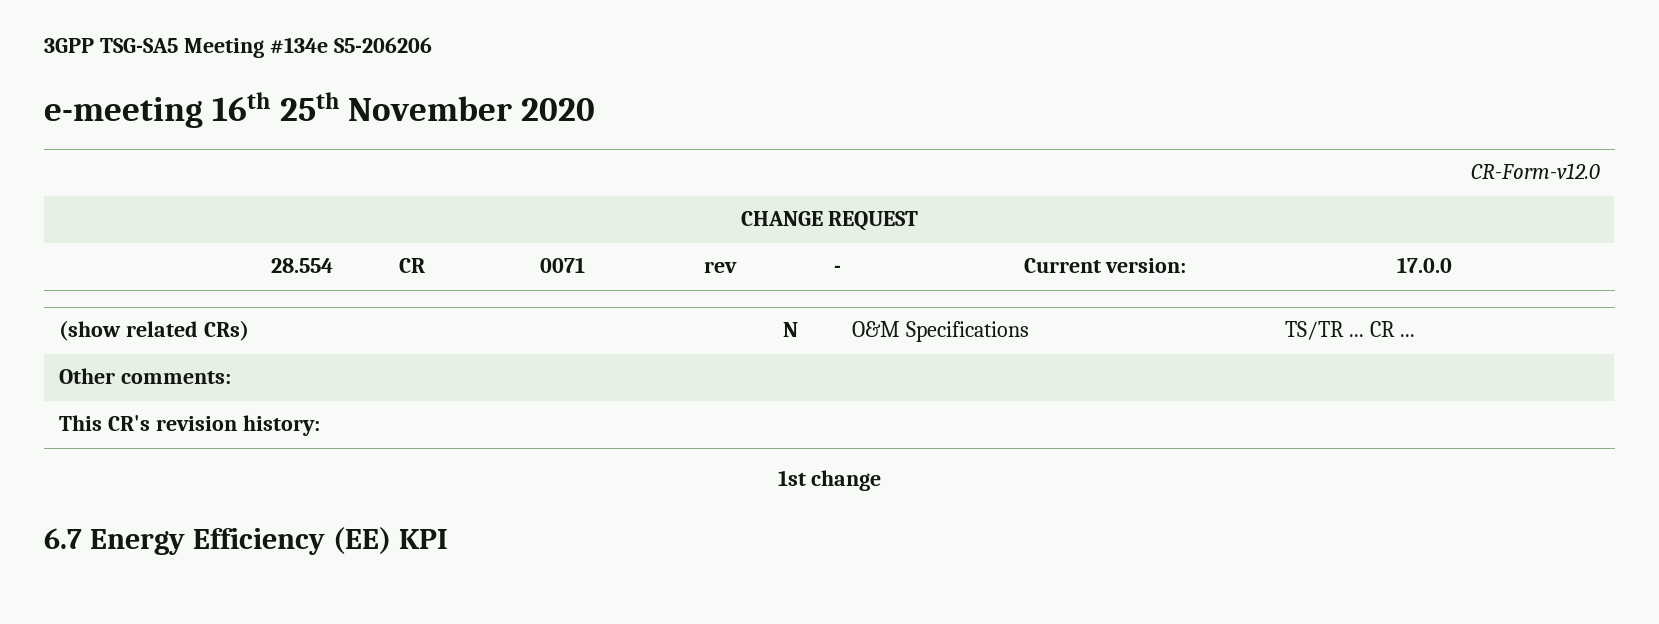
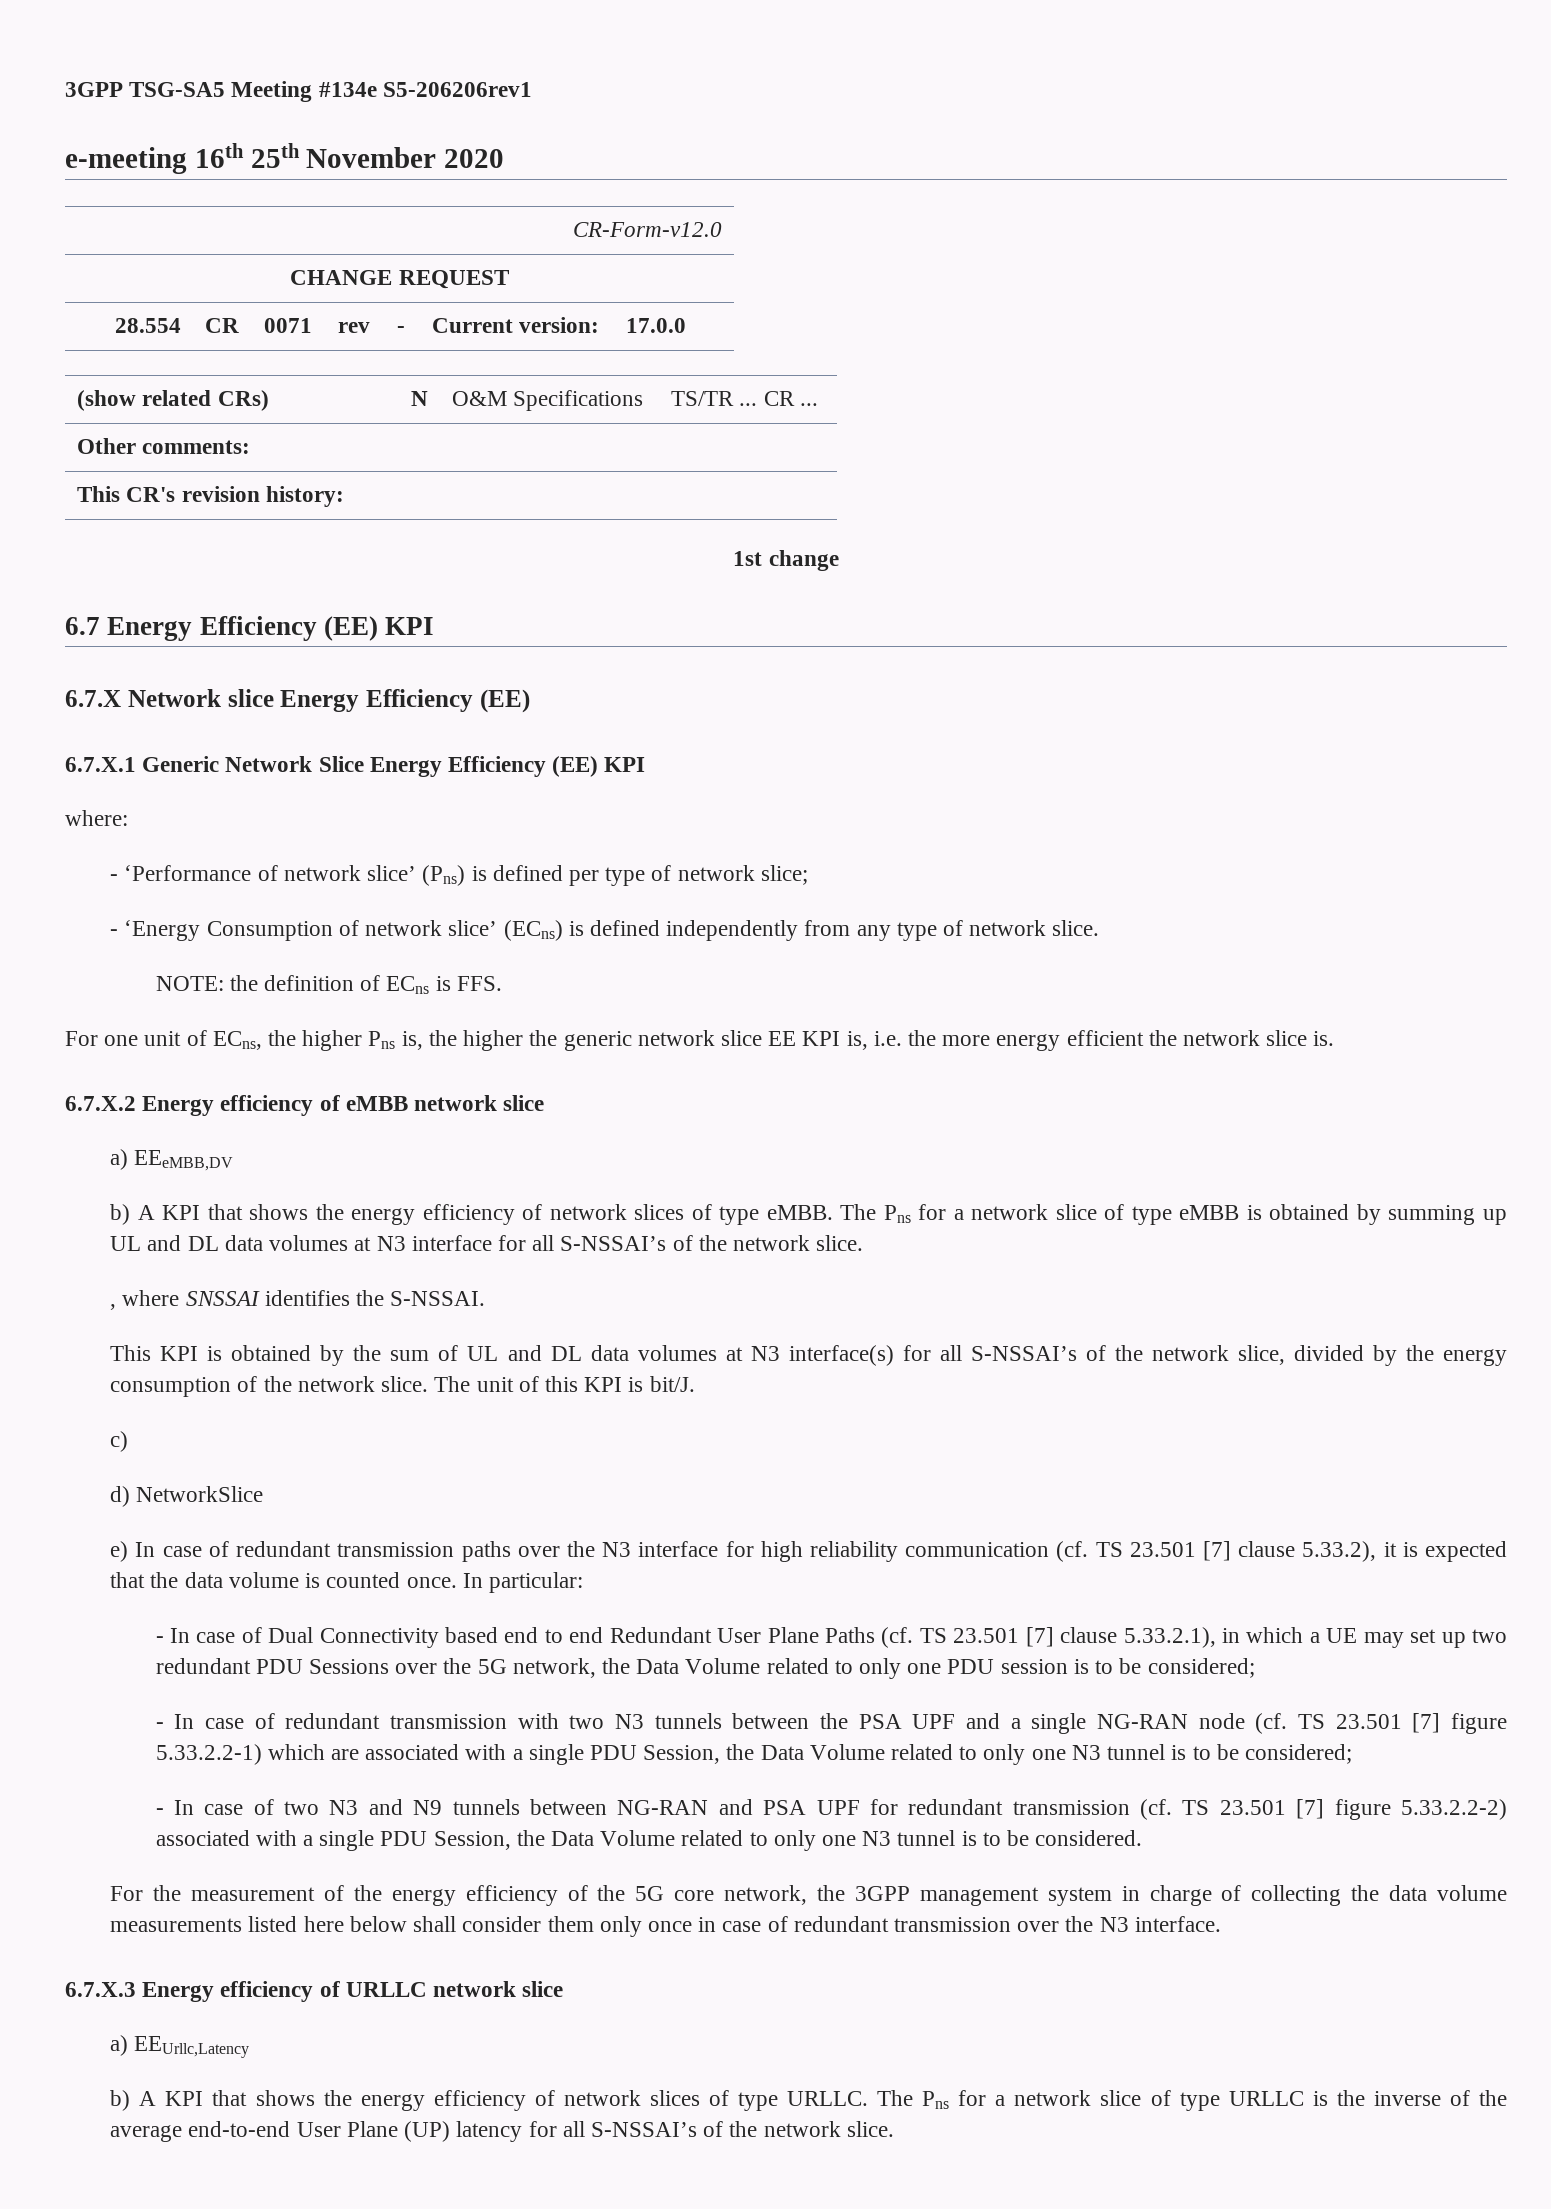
- 3GPP TSG-SA5 Meeting #134e S5-206206
+ 3GPP TSG-SA5 Meeting #134e S5-206206rev1
+ 6.7.X Network slice Energy Efficiency (EE)
+ 6.7.X.1 Generic Network Slice Energy Efficiency (EE) KPI
+ where:
+ - ‘Performance of network slice’ (Pns) is defined per type of network slice;
+ - ‘Energy Consumption of network slice’ (ECns) is defined independently from any type of network slice.
+ NOTE: the definition of ECns is FFS.
+ For one unit of ECns, the higher Pns is, the higher the generic network slice EE KPI is, i.e. the more energy efficient the network slice is.
+ 6.7.X.2 Energy efficiency of eMBB network slice
+ a) EEeMBB,DV
+ b) A KPI that shows the energy efficiency of network slices of type eMBB. The Pns for a network slice of type eMBB is obtained by summing up UL and DL data volumes at N3 interface for all S-NSSAI’s of the network slice.
+ , where SNSSAI identifies the S-NSSAI.
+ This KPI is obtained by the sum of UL and DL data volumes at N3 interface(s) for all S-NSSAI’s of the network slice, divided by the energy consumption of the network slice. The unit of this KPI is bit/J.
+ c)
+ d) NetworkSlice
+ e) In case of redundant transmission paths over the N3 interface for high reliability communication (cf. TS 23.501 [7] clause 5.33.2), it is expected that the data volume is counted once. In particular:
+ - In case of Dual Connectivity based end to end Redundant User Plane Paths (cf. TS 23.501 [7] clause 5.33.2.1), in which a UE may set up two redundant PDU Sessions over the 5G network, the Data Volume related to only one PDU session is to be considered;
+ - In case of redundant transmission with two N3 tunnels between the PSA UPF and a single NG-RAN node (cf. TS 23.501 [7] figure 5.33.2.2-1) which are associated with a single PDU Session, the Data Volume related to only one N3 tunnel is to be considered;
+ - In case of two N3 and N9 tunnels between NG-RAN and PSA UPF for redundant transmission (cf. TS 23.501 [7] figure 5.33.2.2-2) associated with a single PDU Session, the Data Volume related to only one N3 tunnel is to be considered.
+ For the measurement of the energy efficiency of the 5G core network, the 3GPP management system in charge of collecting the data volume measurements listed here below shall consider them only once in case of redundant transmission over the N3 interface.
+ 6.7.X.3 Energy efficiency of URLLC network slice
+ a) EEUrllc,Latency
+ b) A KPI that shows the energy efficiency of network slices of type URLLC. The Pns for a network slice of type URLLC is the inverse of the average end-to-end User Plane (UP) latency for all S-NSSAI’s of the network slice.

